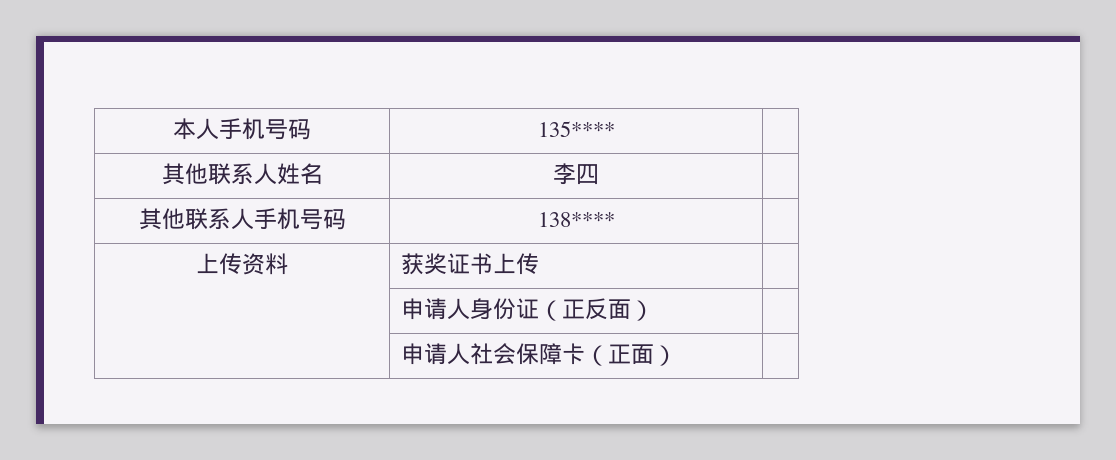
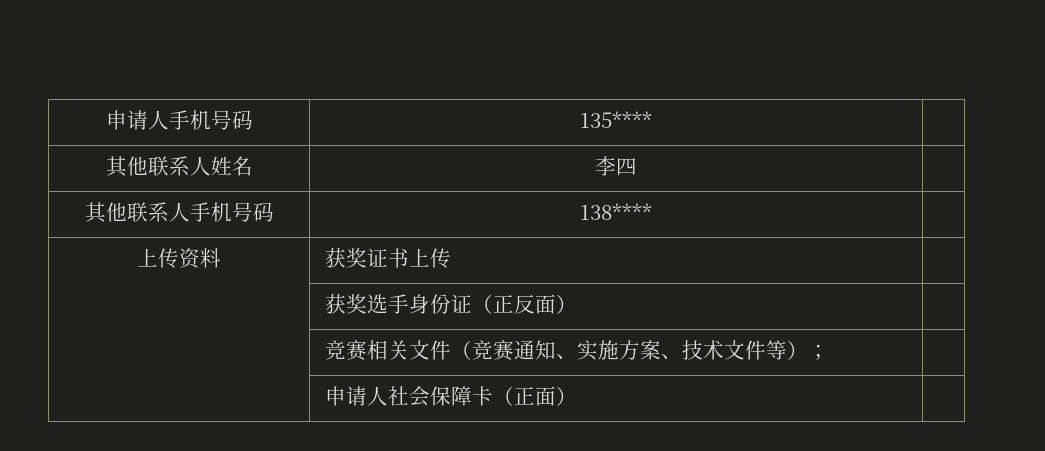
- 本人手机号码 | 135**** |
+ 申请人手机号码 | 135**** |
- | 申请人身份证（正反面） |
+ | 获奖选手身份证（正反面） |
+ | 竞赛相关文件（竞赛通知、实施方案、技术文件等）； |

